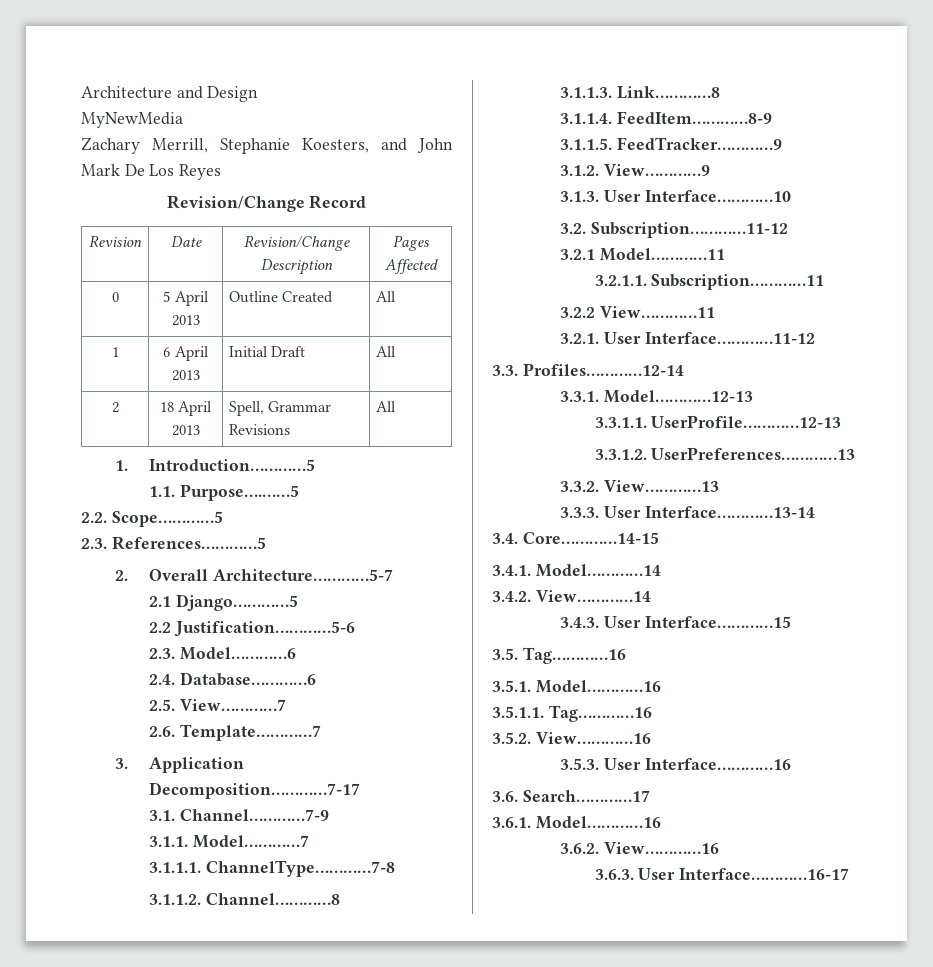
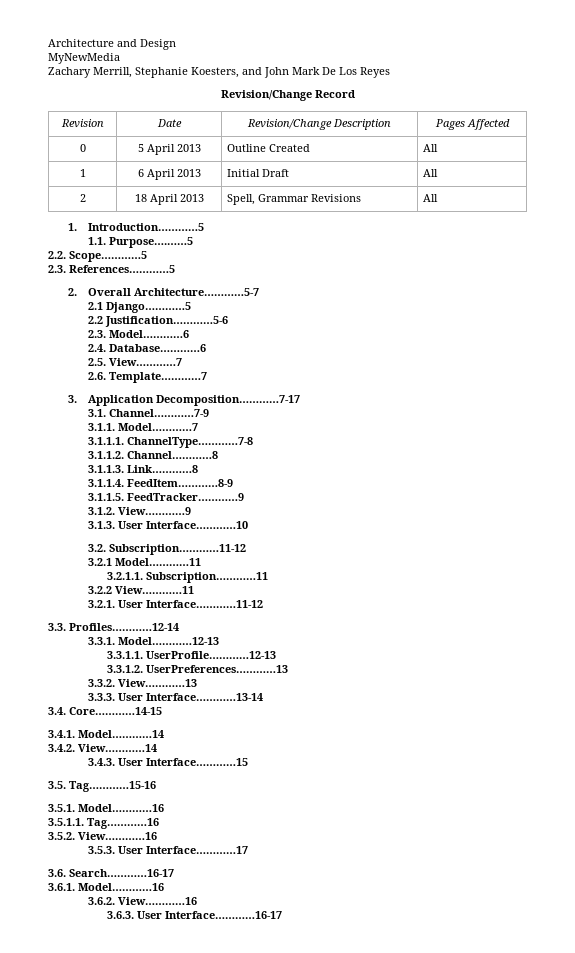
- 3.5. Tag…………16
+ 3.5. Tag…………15-16
- 3.5.3. User Interface…………16
+ 3.5.3. User Interface…………17
- 3.6. Search…………17
+ 3.6. Search…………16-17

